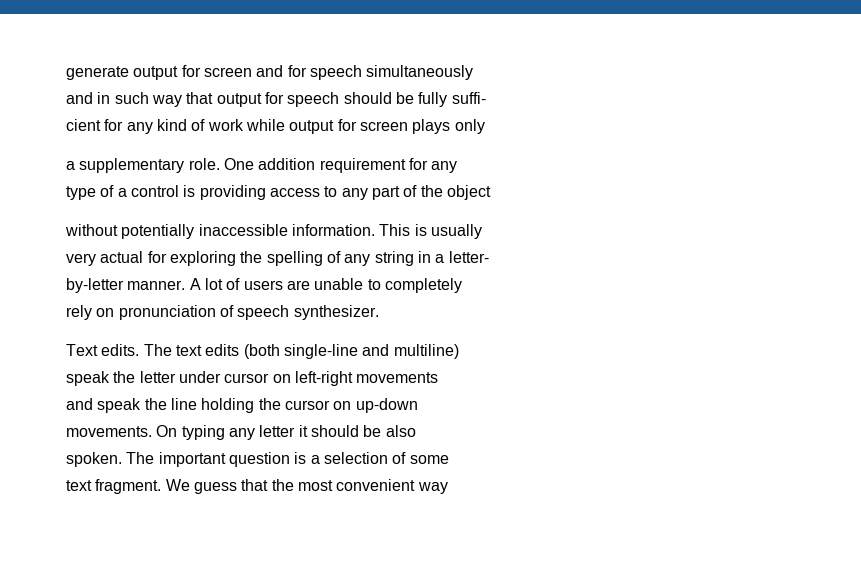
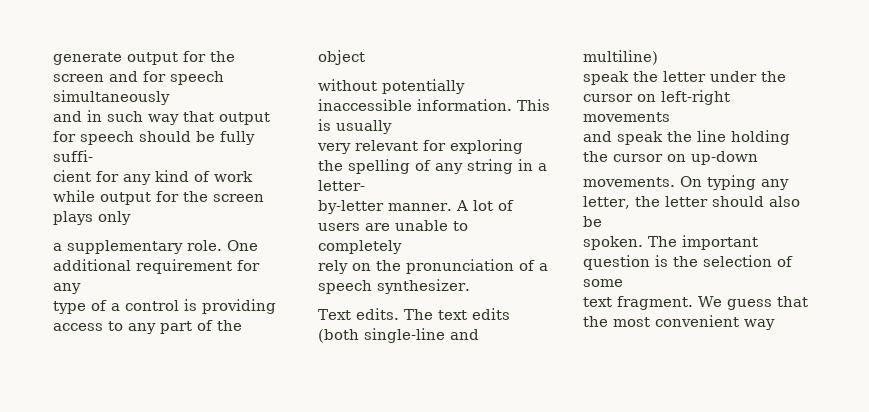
- generate output for screen and for speech simultaneously
+ generate output for the screen and for speech simultaneously
- cient for any kind of work while output for screen plays only
+ cient for any kind of work while output for the screen plays only
- One addition requirement for any
+ One additional requirement for any
- very actual for exploring the spelling of any string in a letter-
+ very relevant for exploring the spelling of any string in a letter-
- rely on pronunciation of speech synthesizer.
+ rely on the pronunciation of a speech synthesizer.
- speak the letter under cursor on left-right movements
+ speak the letter under the cursor on left-right movements
- On typing any letter it should be also
+ On typing any letter, the letter should also be
- The important question is a selection of some
+ The important question is the selection of some

